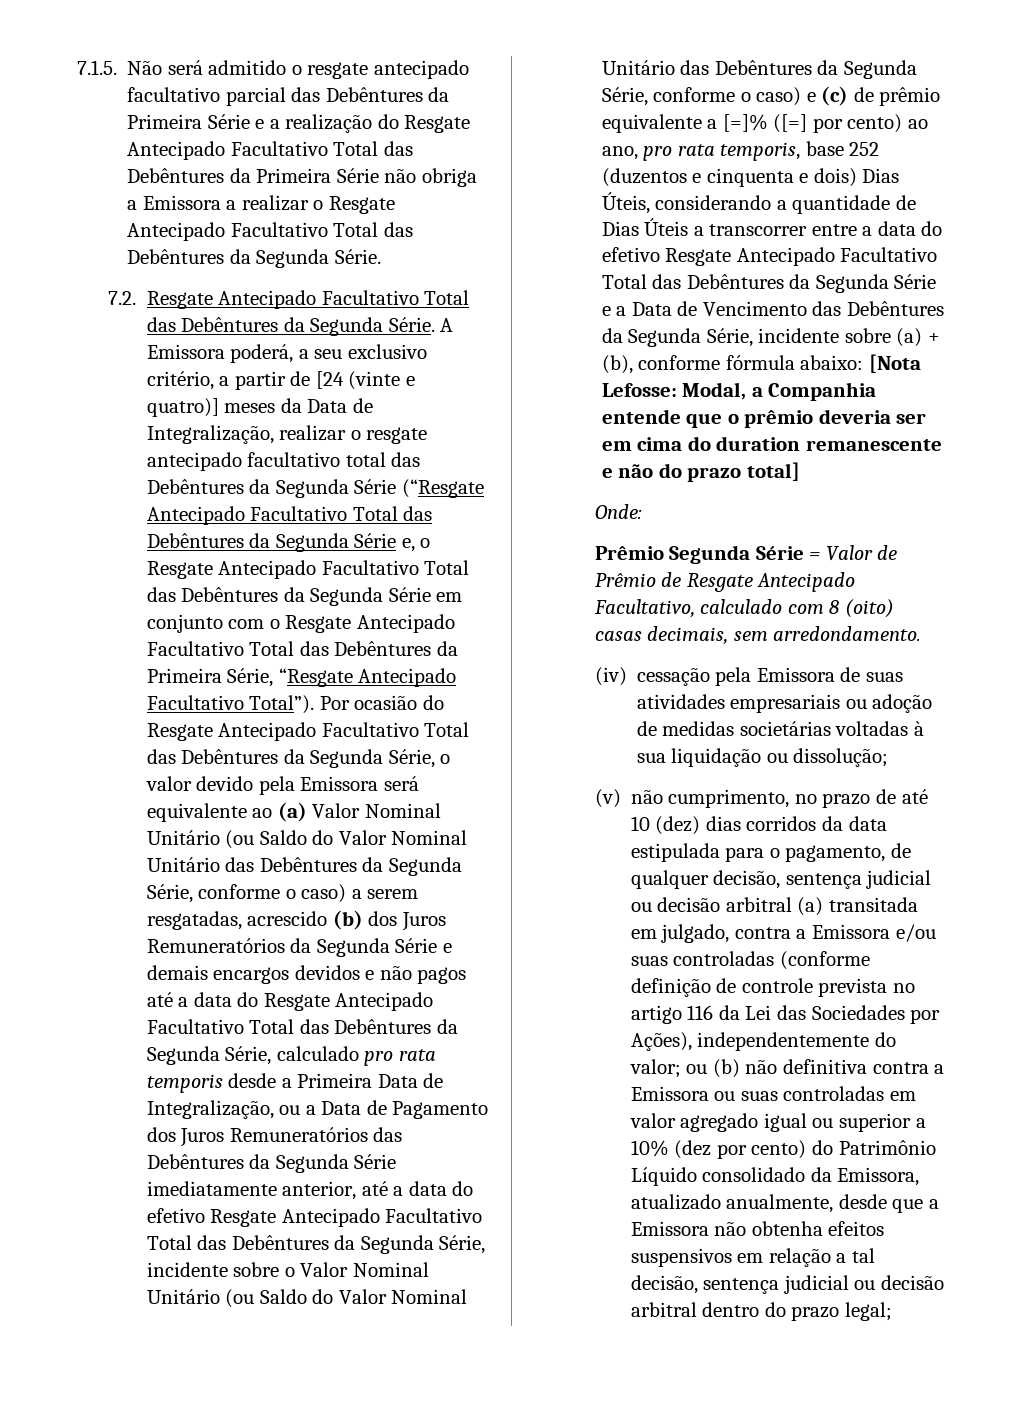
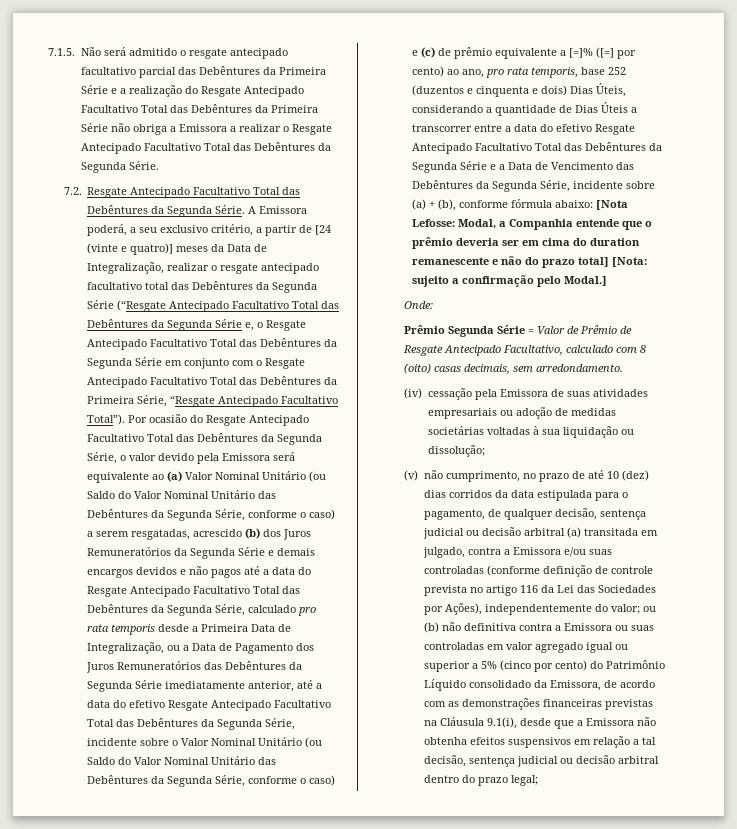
- Modal, a Companhia entende que o prêmio deveria ser em cima do duration remanescente e não do prazo total]
+ Modal, a Companhia entende que o prêmio deveria ser em cima do duration remanescente e não do prazo total] [Nota: sujeito a confirmação pelo Modal.]
- ou (b) não definitiva contra a Emissora ou suas controladas em valor agregado igual ou superior a 10% (dez por cento) do Patrimônio Líquido consolidado da Emissora, atualizado anualmente, desde que a Emissora não obtenha efeitos suspensivos em relação a tal decisão, sentença judicial ou decisão arbitral dentro do prazo legal;
+ ou (b) não definitiva contra a Emissora ou suas controladas em valor agregado igual ou superior a 5% (cinco por cento) do Patrimônio Líquido consolidado da Emissora, de acordo com as demonstrações financeiras previstas na Cláusula 9.1(i), desde que a Emissora não obtenha efeitos suspensivos em relação a tal decisão, sentença judicial ou decisão arbitral dentro do prazo legal;

